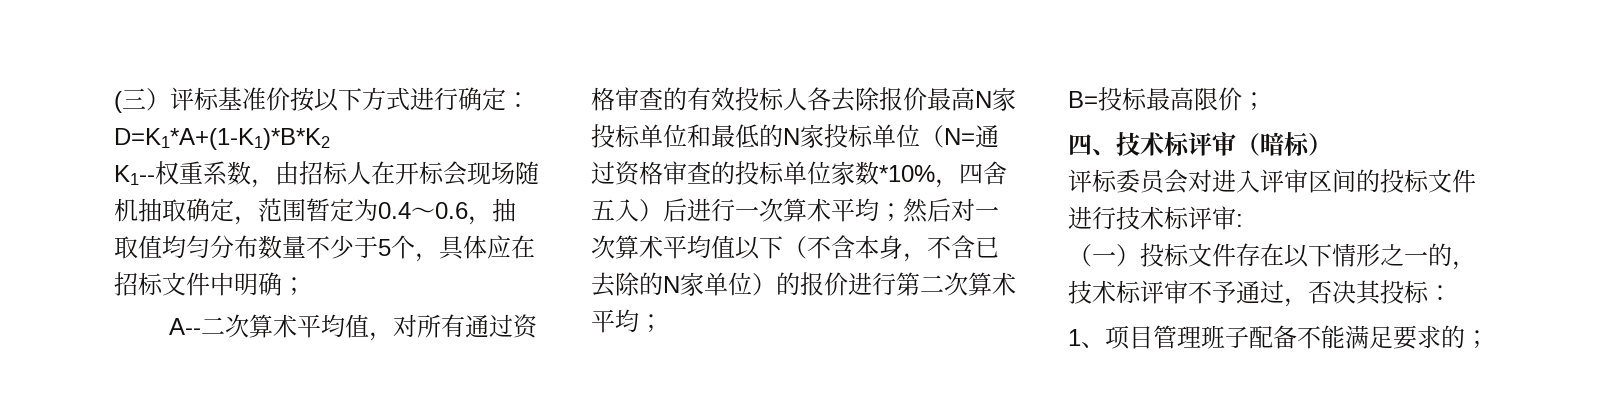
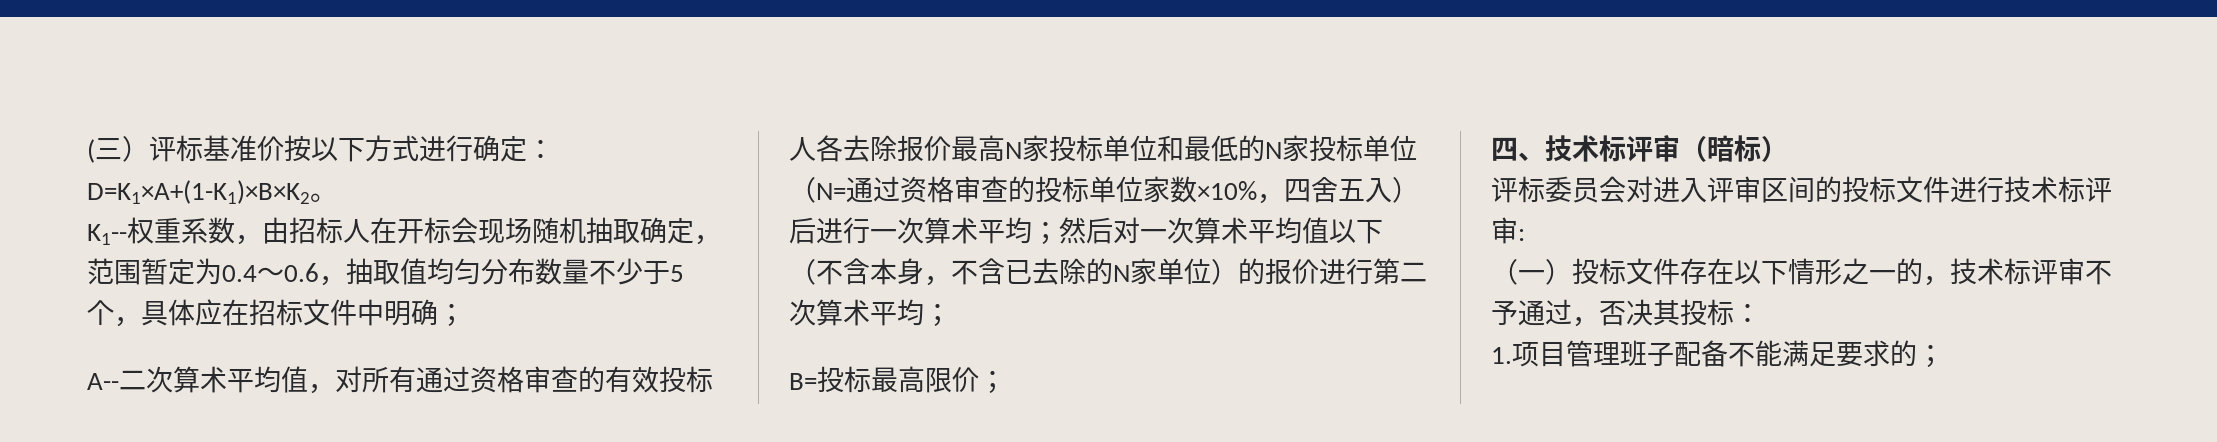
- (三）评标基准价按以下方式进行确定：D=K1*A+(1-K1)*B*K2
+ (三）评标基准价按以下方式进行确定：D=K1×A+(1-K1)×B×K2。
- A--二次算术平均值，对所有通过资格审查的有效投标人各去除报价最高N家投标单位和最低的N家投标单位（N=通过资格审查的投标单位家数*10%，四舍五入）后进行一次算术平均；
+ A--二次算术平均值，对所有通过资格审查的有效投标人各去除报价最高N家投标单位和最低的N家投标单位（N=通过资格审查的投标单位家数×10%，四舍五入）后进行一次算术平均；
- 1、项目管理班子配备不能满足要求的；
+ 1.项目管理班子配备不能满足要求的；

